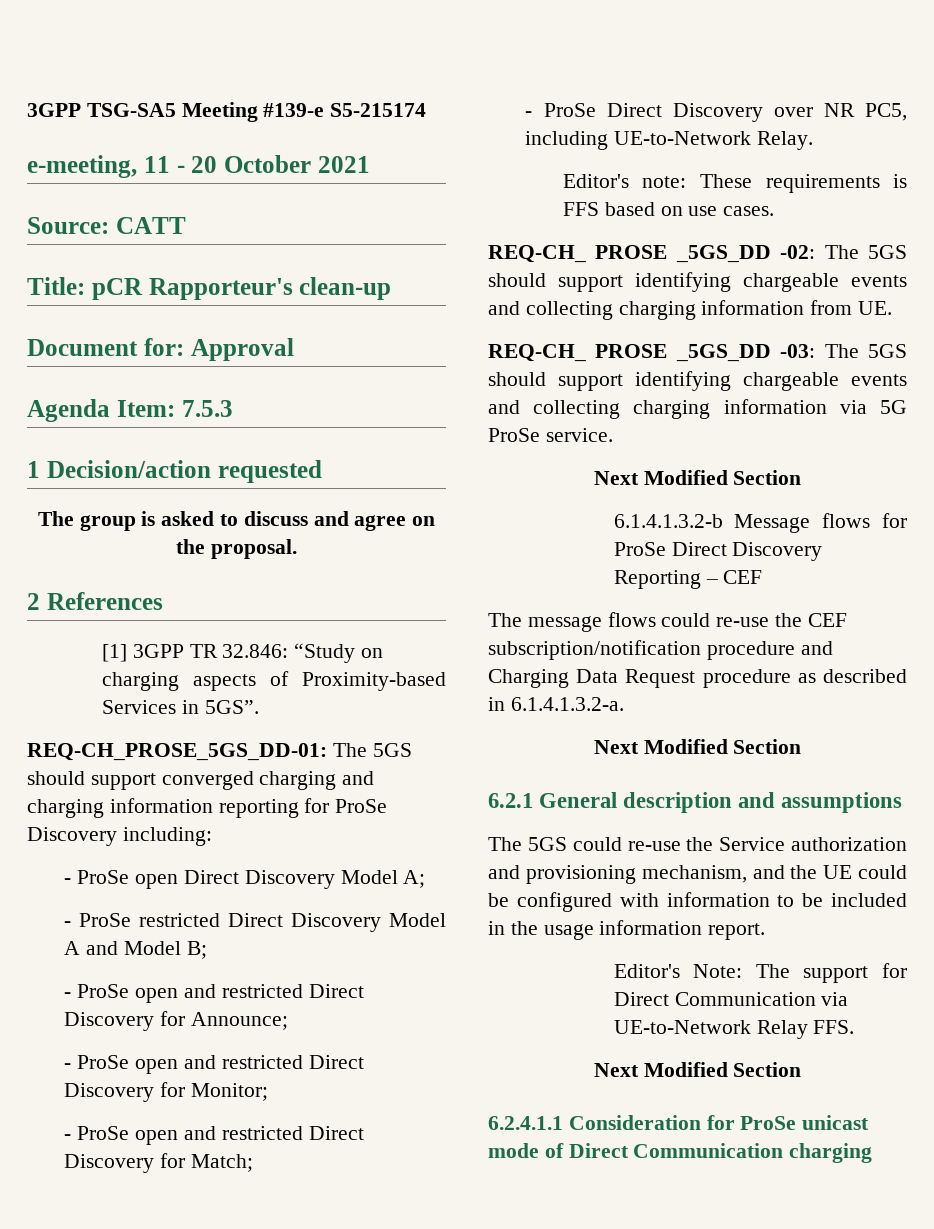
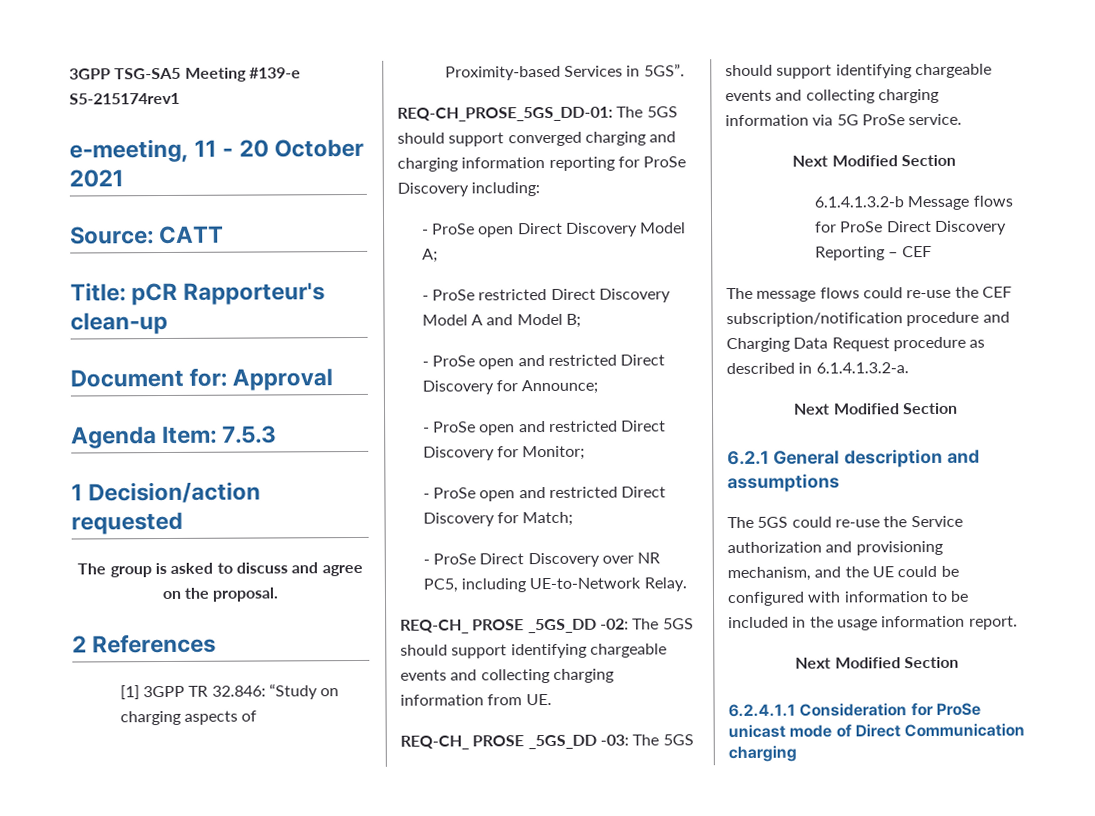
- 3GPP TSG-SA5 Meeting #139-e S5-215174
+ 3GPP TSG-SA5 Meeting #139-e S5-215174rev1
- Editor's note: These requirements is FFS based on use cases.
- Editor's Note: The support for Direct Communication via UE-to-Network Relay FFS.

